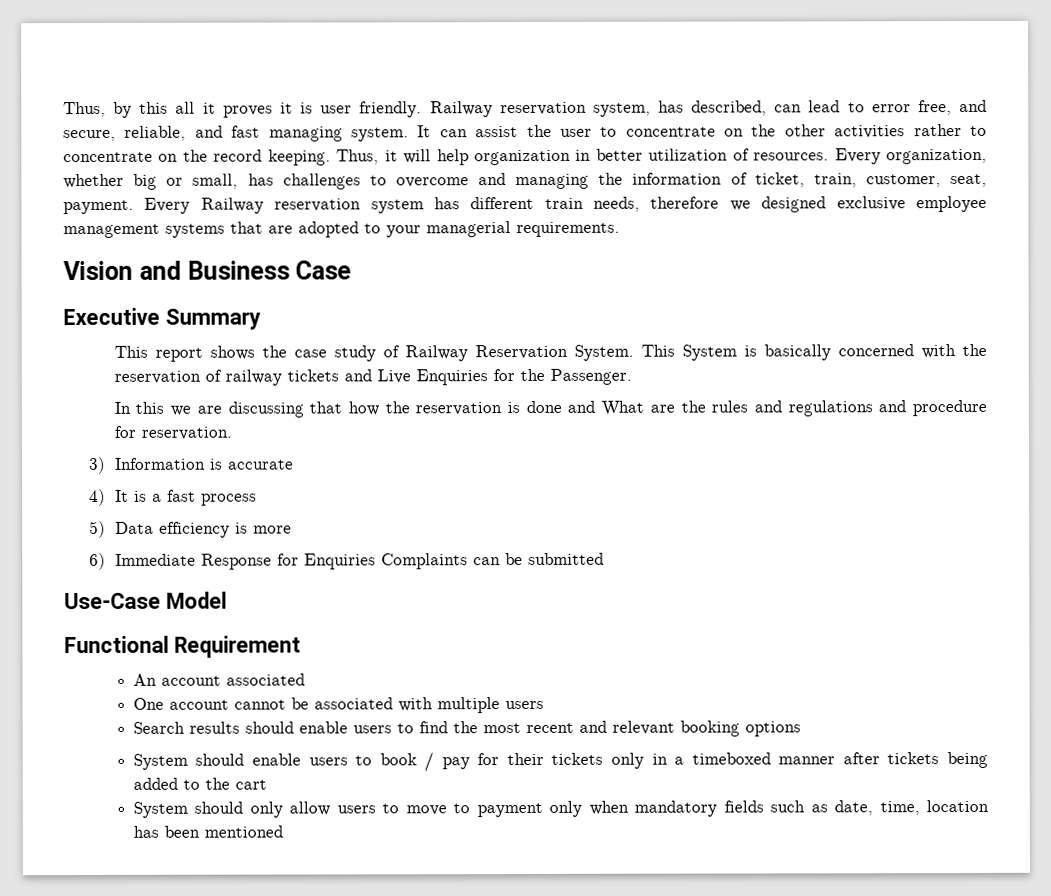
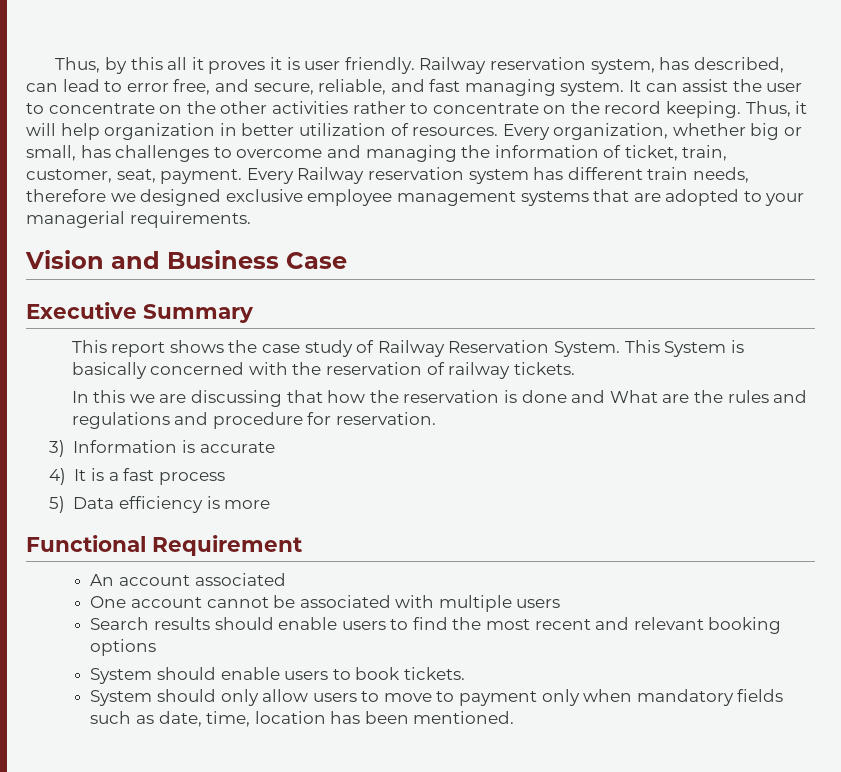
- This System is basically concerned with the reservation of railway tickets and Live Enquiries for the Passenger.
+ This System is basically concerned with the reservation of railway tickets.
- 6) Immediate Response for Enquiries Complaints can be submitted
- Use-Case Model
- System should enable users to book / pay for their tickets only in a timeboxed manner after tickets being added to the cart
+ System should enable users to book tickets.
- System should only allow users to move to payment only when mandatory fields such as date, time, location has been mentioned
+ System should only allow users to move to payment only when mandatory fields such as date, time, location has been mentioned.

